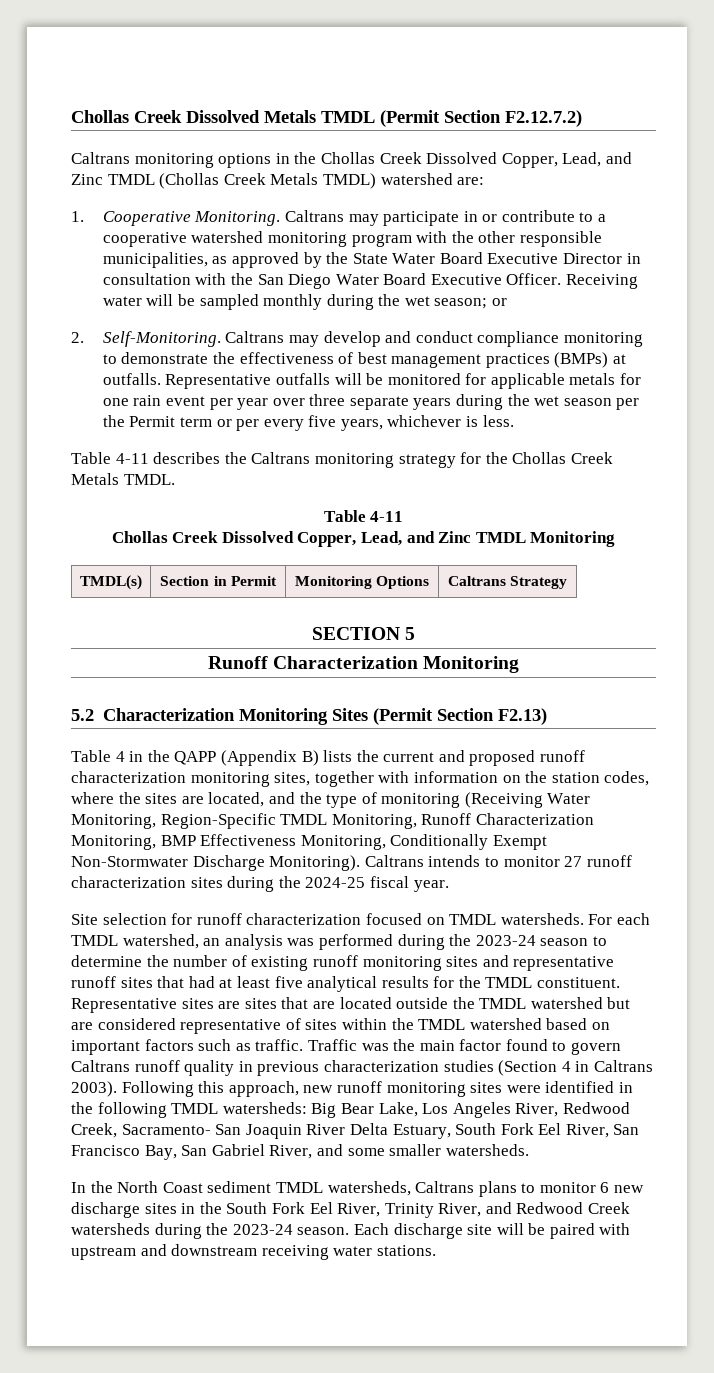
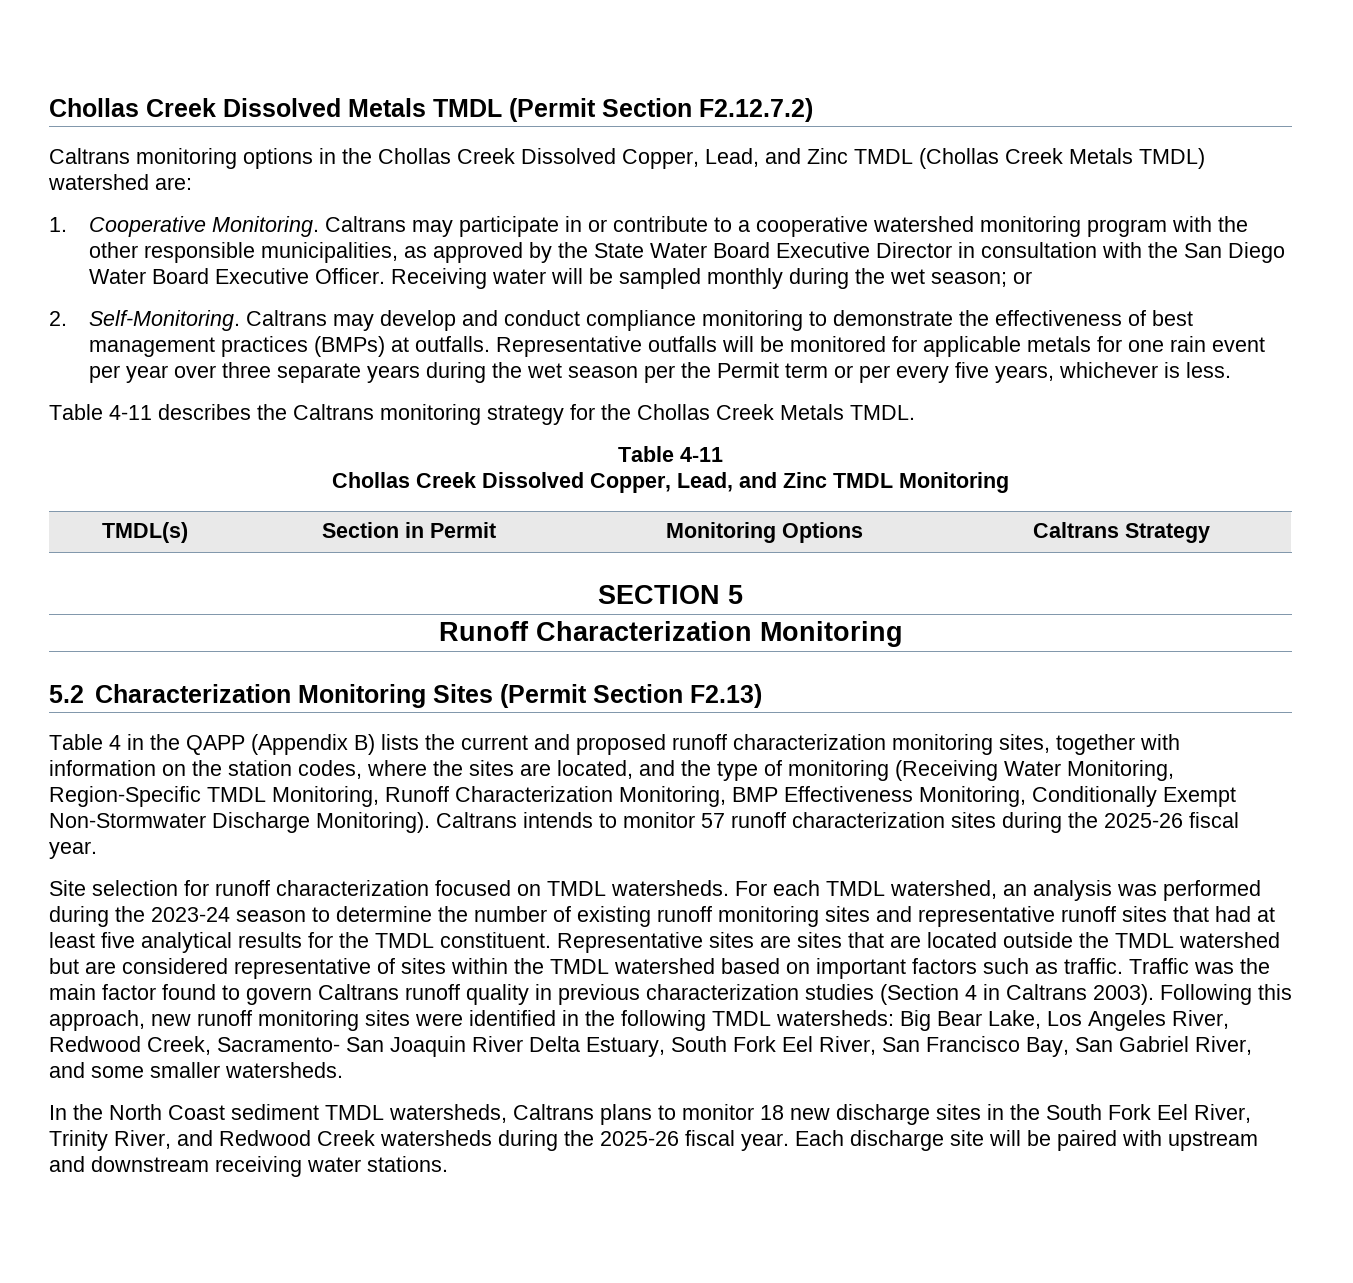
- Caltrans intends to monitor 27 runoff characterization sites during the 2024-25 fiscal year.
+ Caltrans intends to monitor 57 runoff characterization sites during the 2025-26 fiscal year.
- In the North Coast sediment TMDL watersheds, Caltrans plans to monitor 6 new discharge sites in the South Fork Eel River, Trinity River, and Redwood Creek watersheds during the 2023-24 season.
+ In the North Coast sediment TMDL watersheds, Caltrans plans to monitor 18 new discharge sites in the South Fork Eel River, Trinity River, and Redwood Creek watersheds during the 2025-26 fiscal year.

